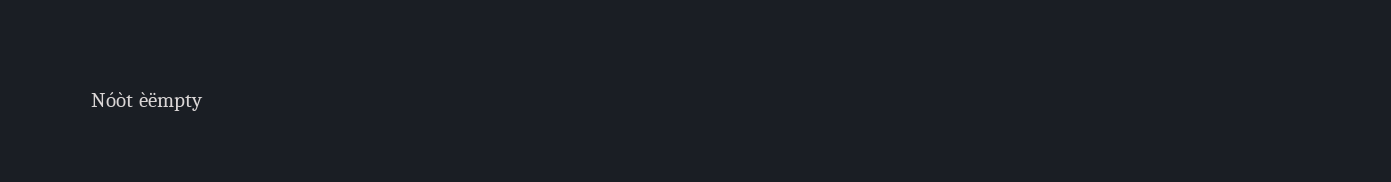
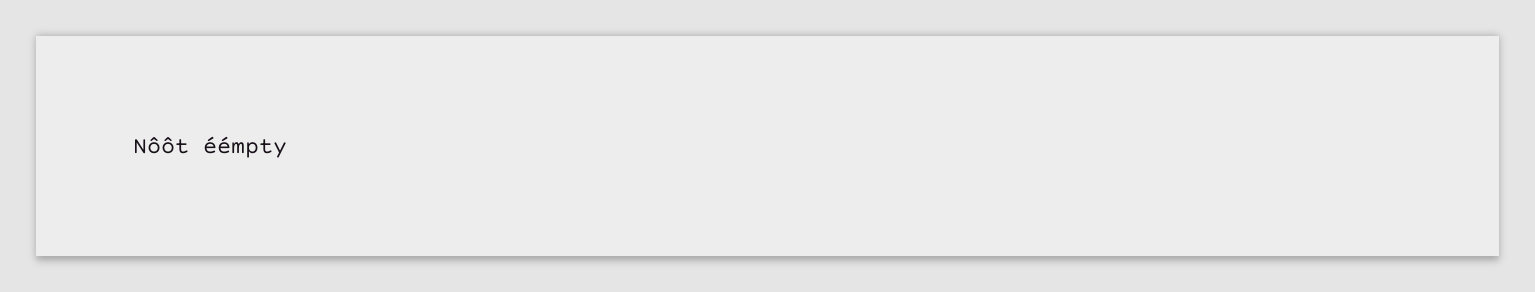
- Nóòt èëmpty
+ Nôôt éémpty

